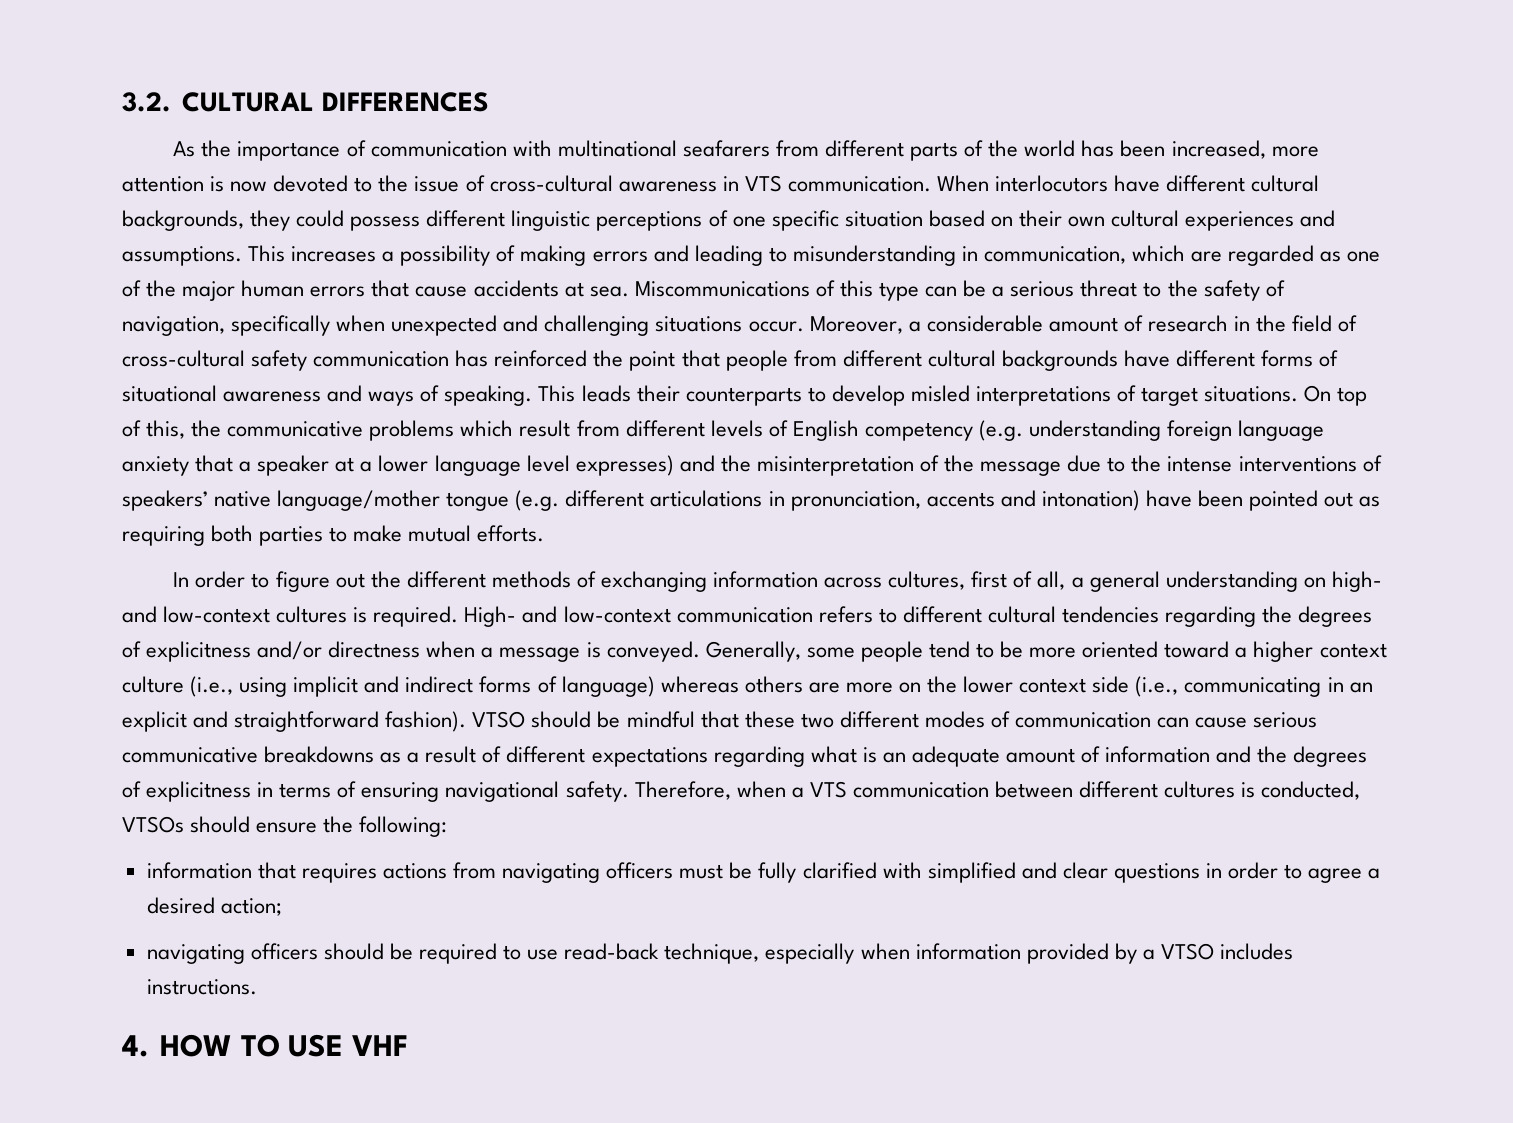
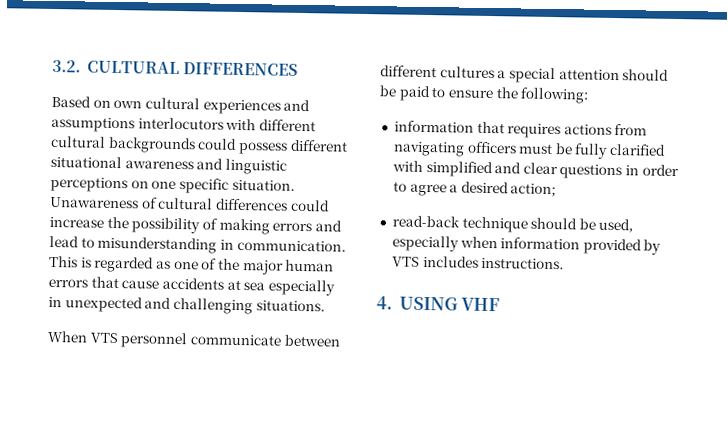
- As the importance of communication with multinational seafarers from different parts of the world has been increased, more attention is now devoted to the issue of cross-cultural awareness in VTS communication. When interlocutors have different cultural backgrounds, they could possess different linguistic perceptions of one specific situation based on their own cultural experiences and assumptions. This increases a possibility of making errors and leading to misunderstanding in communication, which are regarded as one of the major human errors that cause accidents at sea. Miscommunications of this type can be a serious threat to the safety of navigation, specifically when unexpected and challenging situations occur. Moreover, a considerable amount of research in the field of cross-cultural safety communication has reinforced the point that people from different cultural backgrounds have different forms of situational awareness and ways of speaking. This leads their counterparts to develop misled interpretations of target situations. On top of this, the communicative problems which result from different levels of English competency (e.g. understanding foreign language anxiety that a speaker at a lower language level expresses) and the misinterpretation of the message due to the intense interventions of speakers’ native language/mother tongue (e.g. different articulations in pronunciation, accents and intonation) have been pointed out as requiring both parties to make mutual efforts.
- In order to figure out the different methods of exchanging information across cultures, first of all, a general understanding on high- and low-context cultures is required. High- and low-context communication refers to different cultural tendencies regarding the degrees of explicitness and/or directness when a message is conveyed. Generally, some people tend to be more oriented toward a higher context culture (i.e., using implicit and indirect forms of language) whereas others are more on the lower context side (i.e., communicating in an explicit and straightforward fashion). VTSO should be mindful that these two different modes of communication can cause serious communicative breakdowns as a result of different expectations regarding what is an adequate amount of information and the degrees of explicitness in terms of ensuring navigational safety. Therefore, when a VTS communication between different cultures is conducted, VTSOs should ensure the following:
+ Based on own cultural experiences and assumptions interlocutors with different cultural backgrounds could possess different situational awareness and linguistic perceptions on one specific situation. Unawareness of cultural differences could increase the possibility of making errors and lead to misunderstanding in communication. This is regarded as one of the major human errors that cause accidents at sea especially in unexpected and challenging situations.
+ When VTS personnel communicate between different cultures a special attention should be paid to ensure the following:
- navigating officers should be required to use read-back technique, especially when information provided by a VTSO includes instructions.
+ read-back technique should be used, especially when information provided by VTS includes instructions.
- 4. HOW TO USE VHF
+ 4. USING VHF

